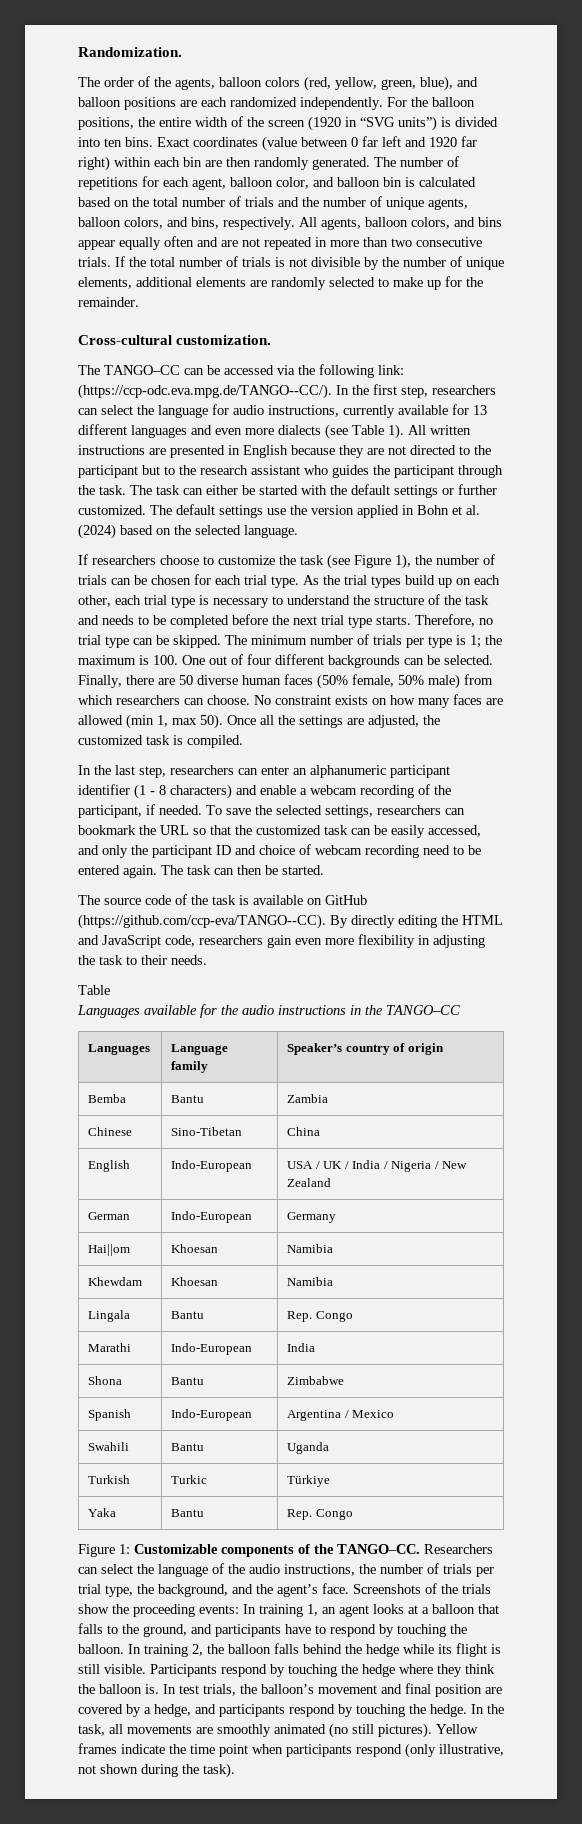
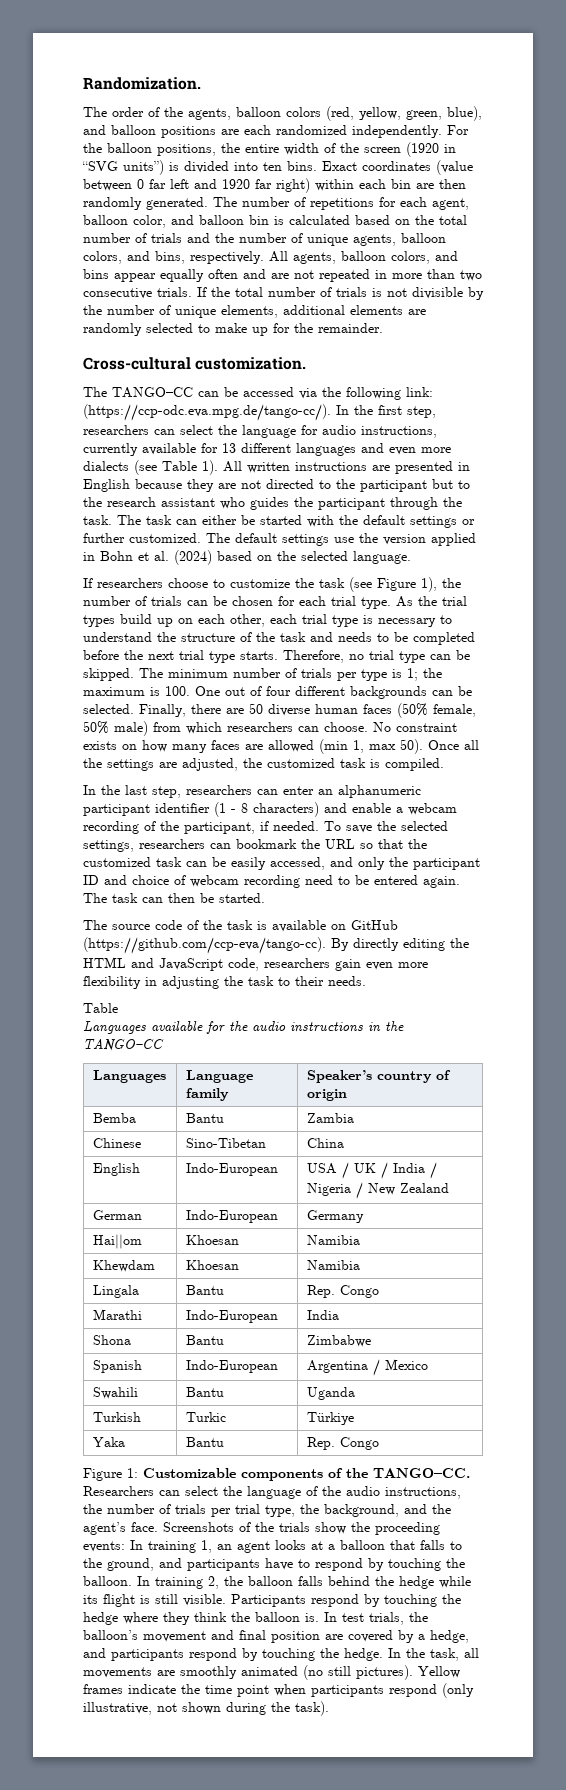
- The TANGO–CC can be accessed via the following link: (https://ccp-odc.eva.mpg.de/TANGO--CC/). In the first step, researchers can select the language for audio instructions, currently available for 13 different languages and even more dialects (see Table 1).
+ The TANGO–CC can be accessed via the following link: (https://ccp-odc.eva.mpg.de/tango-cc/). In the first step, researchers can select the language for audio instructions, currently available for 13 different languages and even more dialects (see Table 1).
- The source code of the task is available on GitHub (https://github.com/ccp-eva/TANGO--CC). By directly editing the HTML and JavaScript code, researchers gain even more flexibility in adjusting the task to their needs.
+ The source code of the task is available on GitHub (https://github.com/ccp-eva/tango-cc). By directly editing the HTML and JavaScript code, researchers gain even more flexibility in adjusting the task to their needs.

